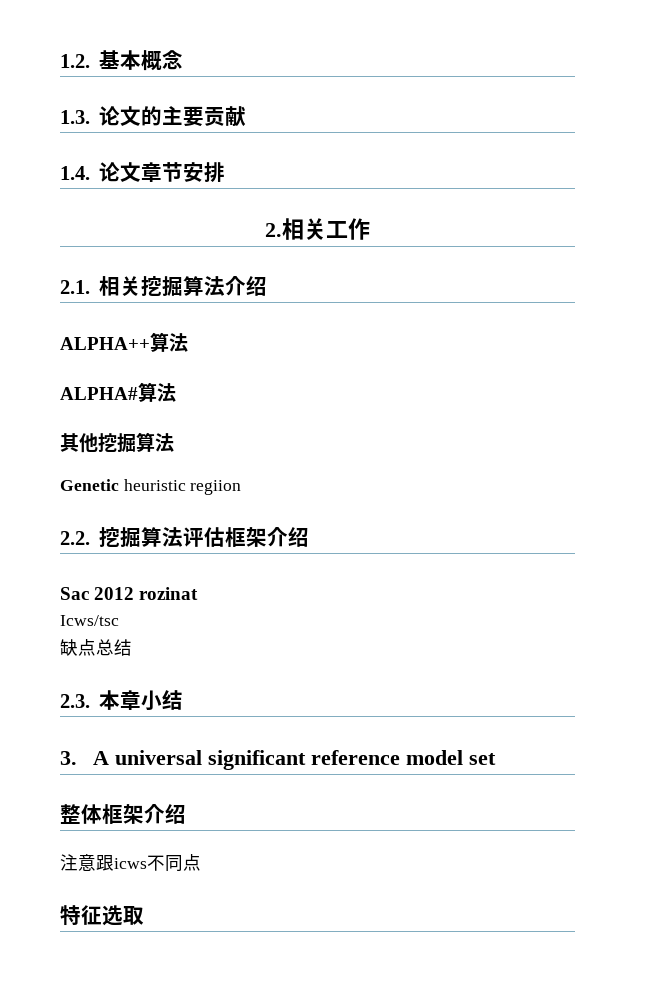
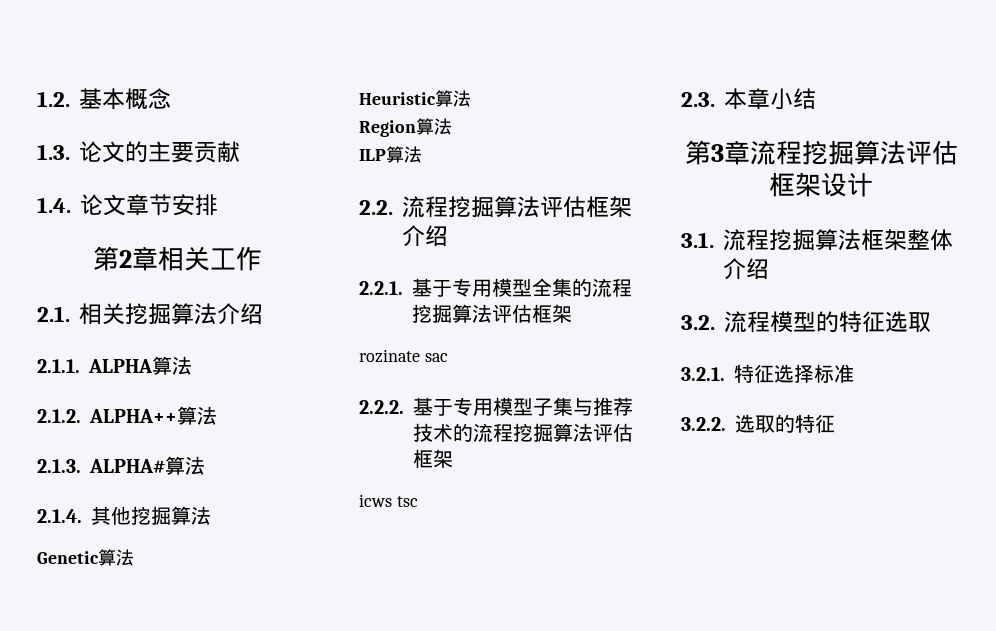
- 2.相关工作
+ 第2章相关工作
- ALPHA++算法
+ 2.1.1. ALPHA算法
+ 2.1.2. ALPHA++算法
- ALPHA#算法
+ 2.1.3. ALPHA#算法
- 其他挖掘算法
+ 2.1.4.其他挖掘算法
- Genetic heuristic regiion
+ Genetic算法
+ Heuristic算法
+ Region算法
+ ILP算法
- 2.2.挖掘算法评估框架介绍
+ 2.2.流程挖掘算法评估框架介绍
- Sac 2012 rozinat
- Icws/tsc
- 缺点总结
+ 2.2.1.基于专用模型全集的流程挖掘算法评估框架
+ rozinate sac
+ 2.2.2.基于专用模型子集与推荐技术的流程挖掘算法评估框架
+ icws tsc
  2.3.本章小结
- 3. A universal significant reference model set
- 整体框架介绍
- 注意跟icws不同点
- 特征选取
+ 第3章流程挖掘算法评估框架设计
+ 3.1.流程挖掘算法框架整体介绍
+ 3.2.流程模型的特征选取
+ 3.2.1.特征选择标准
+ 3.2.2.选取的特征

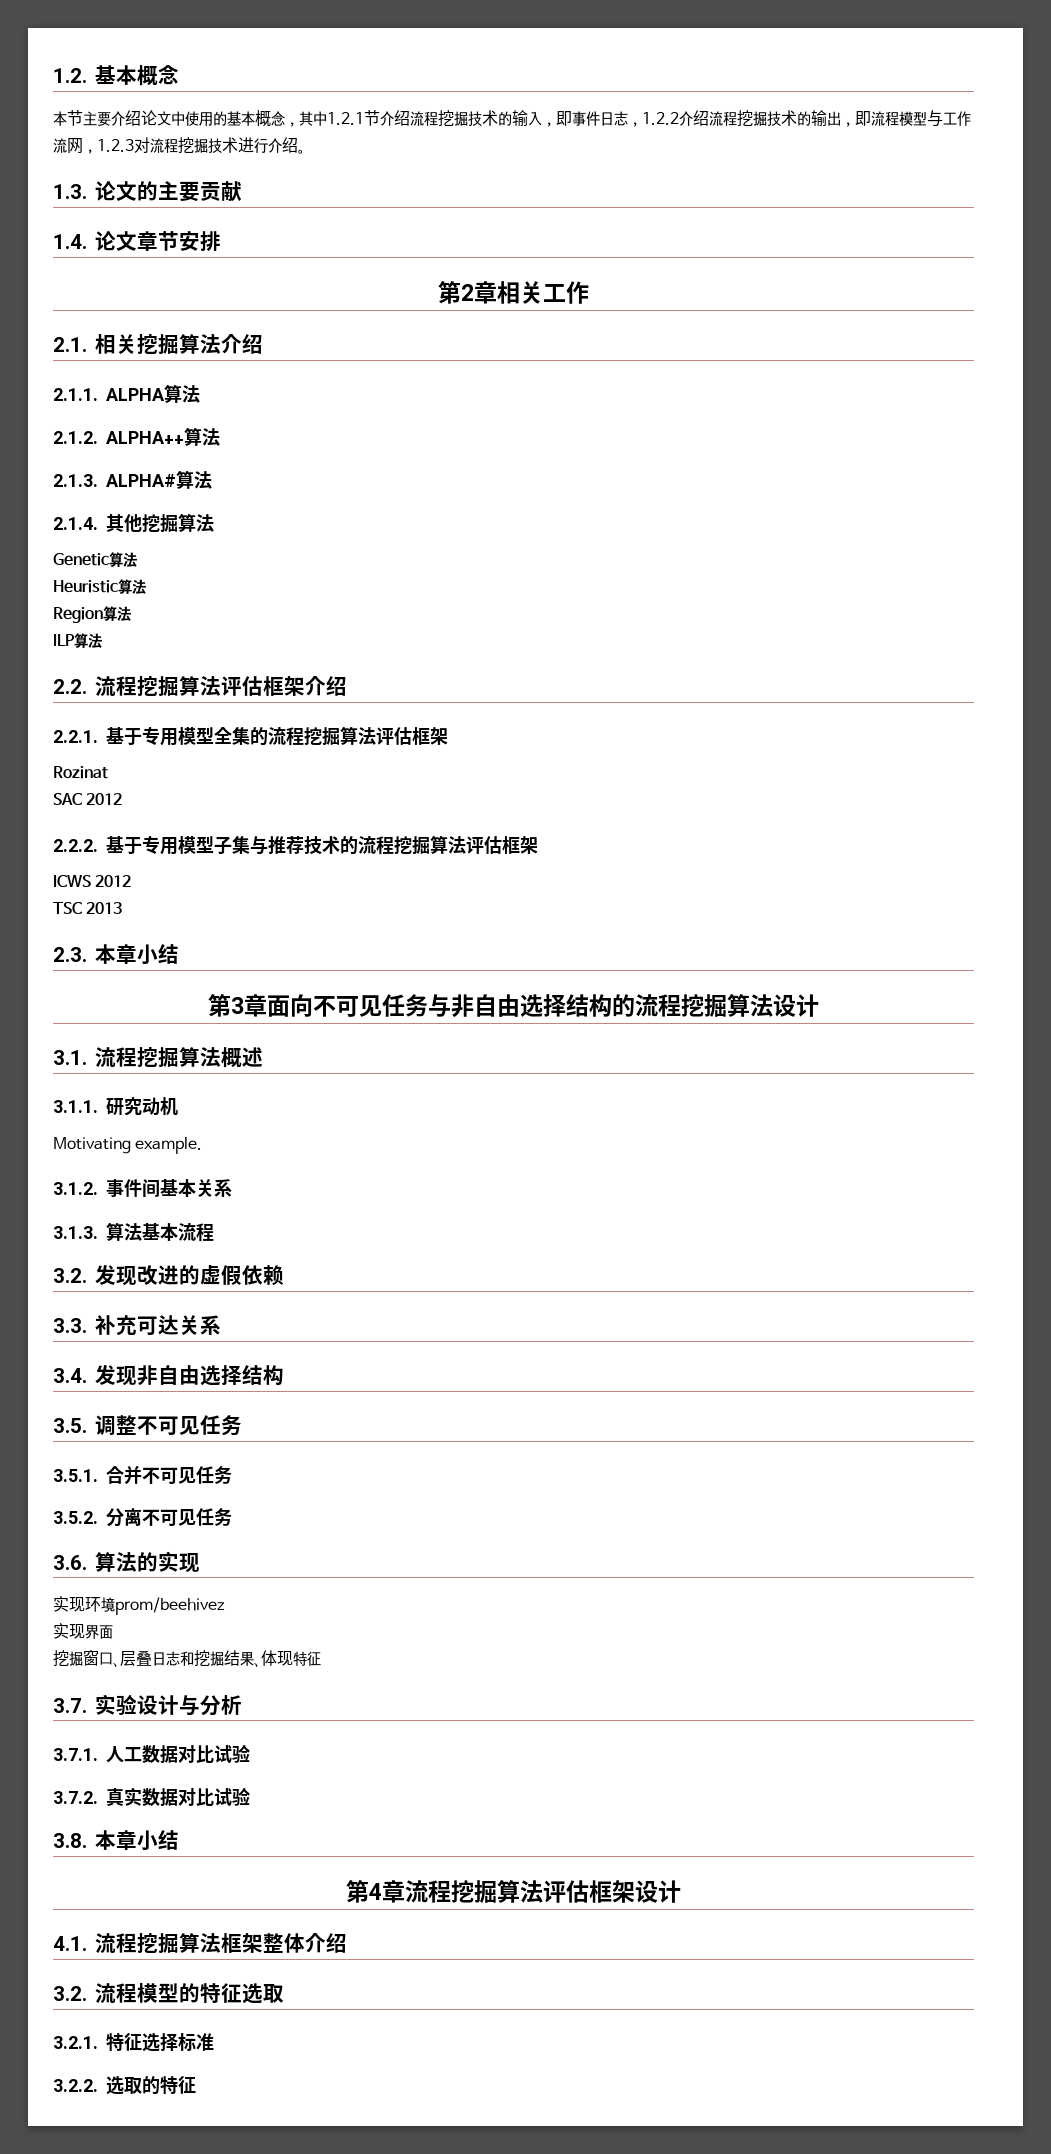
+ 本节主要介绍论文中使用的基本概念，其中1.2.1节介绍流程挖掘技术的输入，即事件日志，1.2.2介绍流程挖掘技术的输出，即流程模型与工作流网，1.2.3对流程挖掘技术进行介绍。
- rozinate sac
+ Rozinat
+ SAC 2012
- icws tsc
+ ICWS 2012
+ TSC 2013
- 第3章流程挖掘算法评估框架设计
+ 第3章面向不可见任务与非自由选择结构的流程挖掘算法设计
+ 3.1.流程挖掘算法概述
+ 3.1.1.研究动机
+ Motivating example.
+ 3.1.2.事件间基本关系
+ 3.1.3.算法基本流程
+ 3.2.发现改进的虚假依赖
+ 3.3.补充可达关系
+ 3.4.发现非自由选择结构
+ 3.5.调整不可见任务
+ 3.5.1.合并不可见任务
+ 3.5.2.分离不可见任务
+ 3.6.算法的实现
+ 实现环境prom/beehivez
+ 实现界面
+ 挖掘窗口、层叠日志和挖掘结果、体现特征
+ 3.7.实验设计与分析
+ 3.7.1.人工数据对比试验
+ 3.7.2.真实数据对比试验
+ 3.8.本章小结
+ 第4章流程挖掘算法评估框架设计
- 3.1.流程挖掘算法框架整体介绍
+ 4.1.流程挖掘算法框架整体介绍

